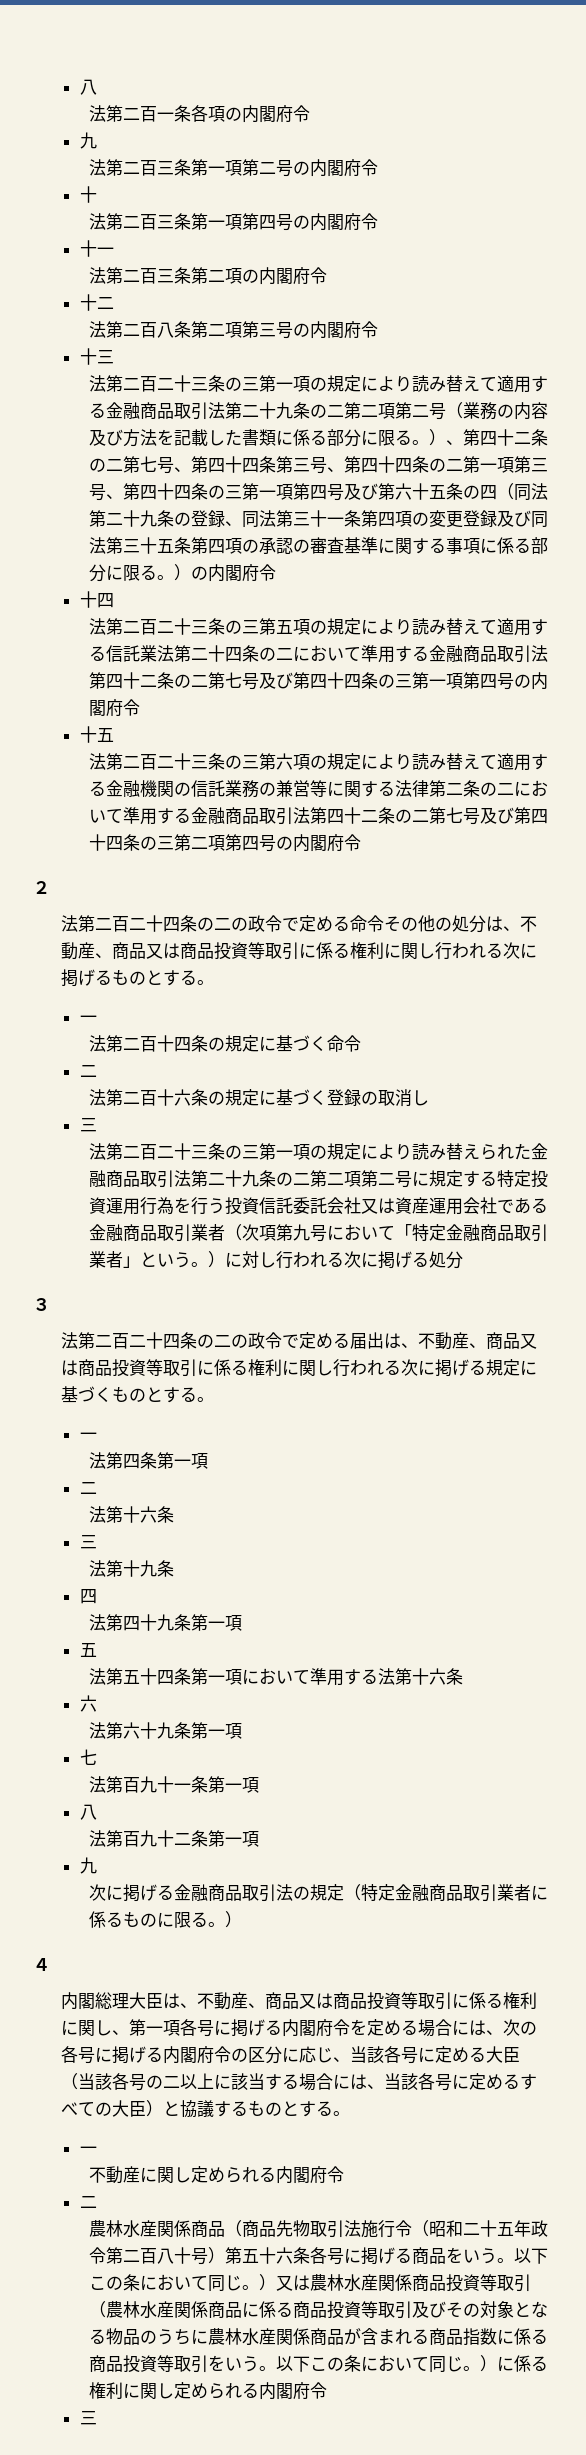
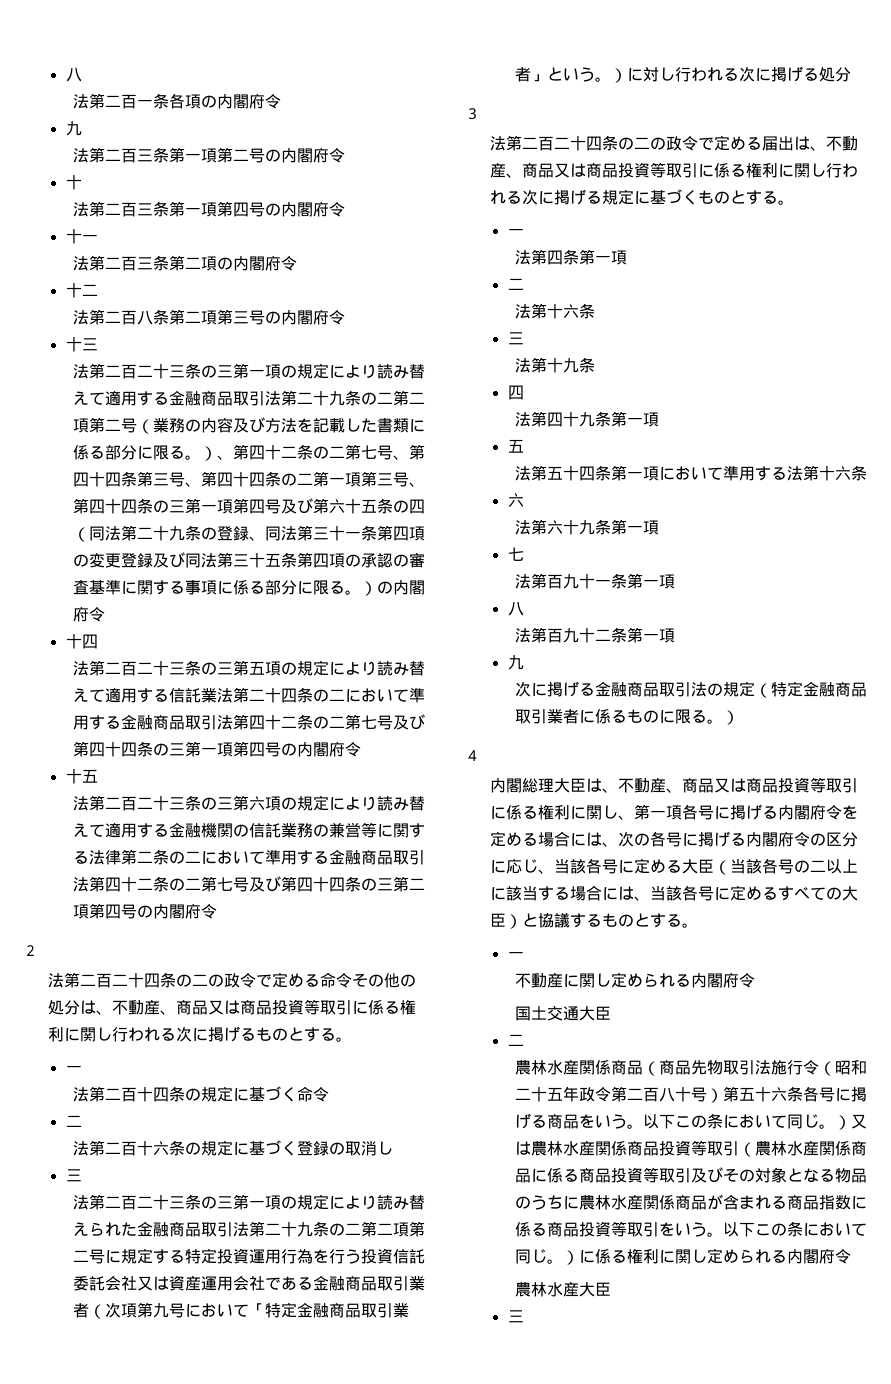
+ 国土交通大臣
+ 農林水産大臣

